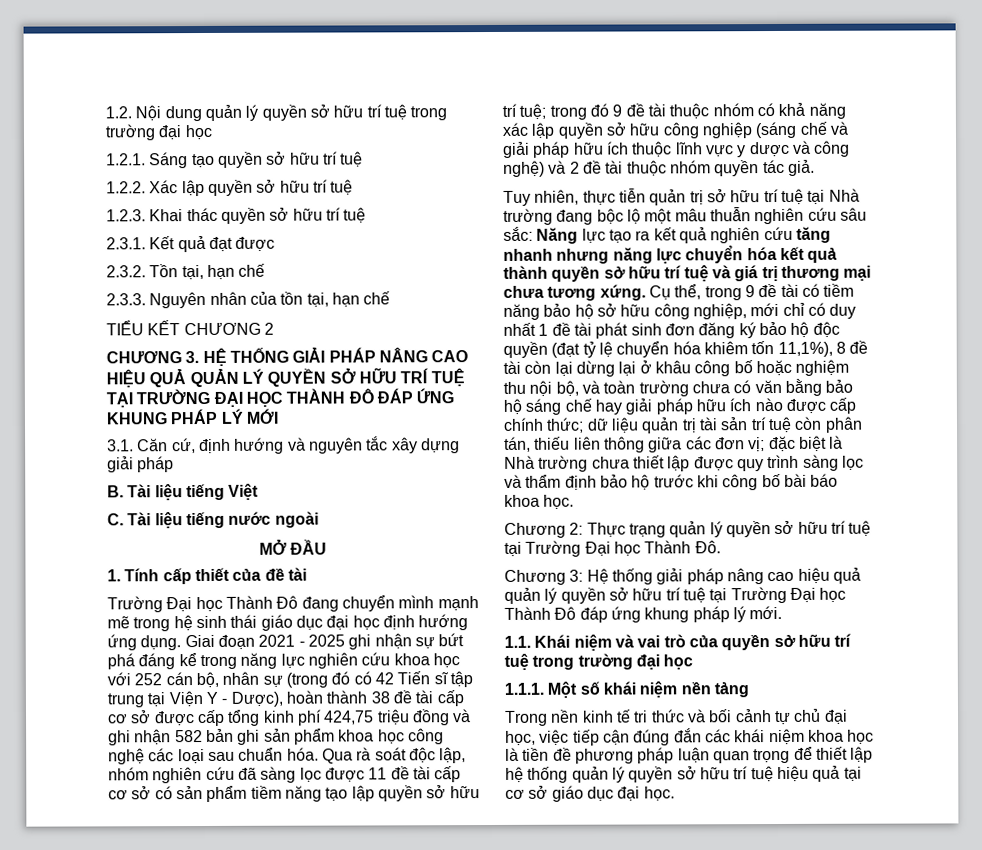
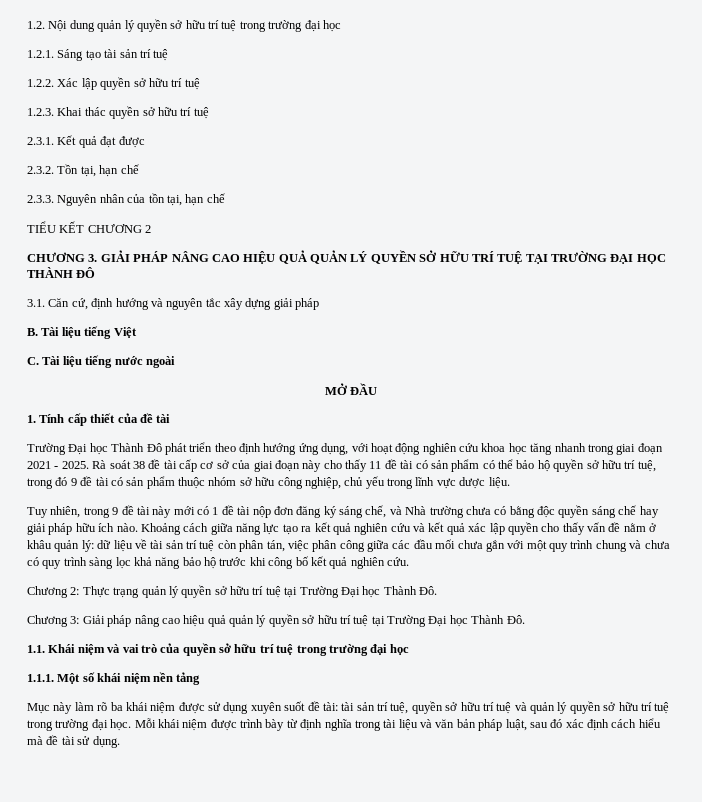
- 1.2.1. Sáng tạo quyền sở hữu trí tuệ
+ 1.2.1. Sáng tạo tài sản trí tuệ
- CHƯƠNG 3. HỆ THỐNG GIẢI PHÁP NÂNG CAO HIỆU QUẢ QUẢN LÝ QUYỀN SỞ HỮU TRÍ TUỆ TẠI TRƯỜNG ĐẠI HỌC THÀNH ĐÔ ĐÁP ỨNG KHUNG PHÁP LÝ MỚI
+ CHƯƠNG 3. GIẢI PHÁP NÂNG CAO HIỆU QUẢ QUẢN LÝ QUYỀN SỞ HỮU TRÍ TUỆ TẠI TRƯỜNG ĐẠI HỌC THÀNH ĐÔ
- Trường Đại học Thành Đô đang chuyển mình mạnh mẽ trong hệ sinh thái giáo dục đại học định hướng ứng dụng. Giai đoạn 2021 - 2025 ghi nhận sự bứt phá đáng kể trong năng lực nghiên cứu khoa học với 252 cán bộ, nhân sự (trong đó có 42 Tiến sĩ tập trung tại Viện Y - Dược), hoàn thành 38 đề tài cấp cơ sở được cấp tổng kinh phí 424,75 triệu đồng và ghi nhận 582 bản ghi sản phẩm khoa học công nghệ các loại sau chuẩn hóa. Qua rà soát độc lập, nhóm nghiên cứu đã sàng lọc được 11 đề tài cấp cơ sở có sản phẩm tiềm năng tạo lập quyền sở hữu trí tuệ; trong đó 9 đề tài thuộc nhóm có khả năng xác lập quyền sở hữu công nghiệp (sáng chế và giải pháp hữu ích thuộc lĩnh vực y dược và công nghệ) và 2 đề tài thuộc nhóm quyền tác giả.
- Tuy nhiên, thực tiễn quản trị sở hữu trí tuệ tại Nhà trường đang bộc lộ một mâu thuẫn nghiên cứu sâu sắc: Năng lực tạo ra kết quả nghiên cứu tăng nhanh nhưng năng lực chuyển hóa kết quả thành quyền sở hữu trí tuệ và giá trị thương mại chưa tương xứng. Cụ thể, trong 9 đề tài có tiềm năng bảo hộ sở hữu công nghiệp, mới chỉ có duy nhất 1 đề tài phát sinh đơn đăng ký bảo hộ độc quyền (đạt tỷ lệ chuyển hóa khiêm tốn 11,1%), 8 đề tài còn lại dừng lại ở khâu công bố hoặc nghiệm thu nội bộ, và toàn trường chưa có văn bằng bảo hộ sáng chế hay giải pháp hữu ích nào được cấp chính thức; dữ liệu quản trị tài sản trí tuệ còn phân tán, thiếu liên thông giữa các đơn vị; đặc biệt là Nhà trường chưa thiết lập được quy trình sàng lọc và thẩm định bảo hộ trước khi công bố bài báo khoa học.
+ Trường Đại học Thành Đô phát triển theo định hướng ứng dụng, với hoạt động nghiên cứu khoa học tăng nhanh trong giai đoạn 2021 - 2025. Rà soát 38 đề tài cấp cơ sở của giai đoạn này cho thấy 11 đề tài có sản phẩm có thể bảo hộ quyền sở hữu trí tuệ, trong đó 9 đề tài có sản phẩm thuộc nhóm sở hữu công nghiệp, chủ yếu trong lĩnh vực dược liệu.
+ Tuy nhiên, trong 9 đề tài này mới có 1 đề tài nộp đơn đăng ký sáng chế, và Nhà trường chưa có bằng độc quyền sáng chế hay giải pháp hữu ích nào. Khoảng cách giữa năng lực tạo ra kết quả nghiên cứu và kết quả xác lập quyền cho thấy vấn đề nằm ở khâu quản lý: dữ liệu về tài sản trí tuệ còn phân tán, việc phân công giữa các đầu mối chưa gắn với một quy trình chung và chưa có quy trình sàng lọc khả năng bảo hộ trước khi công bố kết quả nghiên cứu.
- Chương 3: Hệ thống giải pháp nâng cao hiệu quả quản lý quyền sở hữu trí tuệ tại Trường Đại học Thành Đô đáp ứng khung pháp lý mới.
+ Chương 3: Giải pháp nâng cao hiệu quả quản lý quyền sở hữu trí tuệ tại Trường Đại học Thành Đô.
- Trong nền kinh tế tri thức và bối cảnh tự chủ đại học, việc tiếp cận đúng đắn các khái niệm khoa học là tiền đề phương pháp luận quan trọng để thiết lập hệ thống quản lý quyền sở hữu trí tuệ hiệu quả tại cơ sở giáo dục đại học.
+ Mục này làm rõ ba khái niệm được sử dụng xuyên suốt đề tài: tài sản trí tuệ, quyền sở hữu trí tuệ và quản lý quyền sở hữu trí tuệ trong trường đại học. Mỗi khái niệm được trình bày từ định nghĩa trong tài liệu và văn bản pháp luật, sau đó xác định cách hiểu mà đề tài sử dụng.

